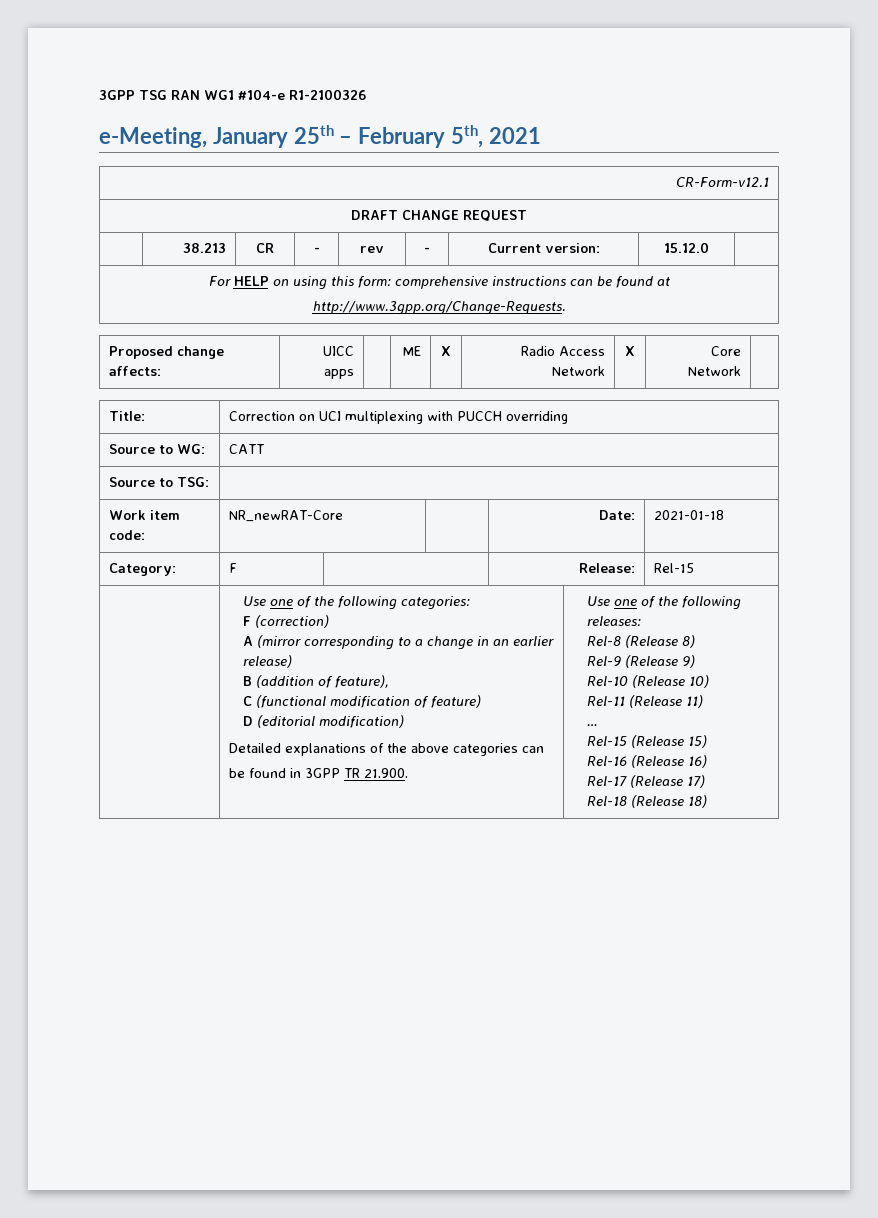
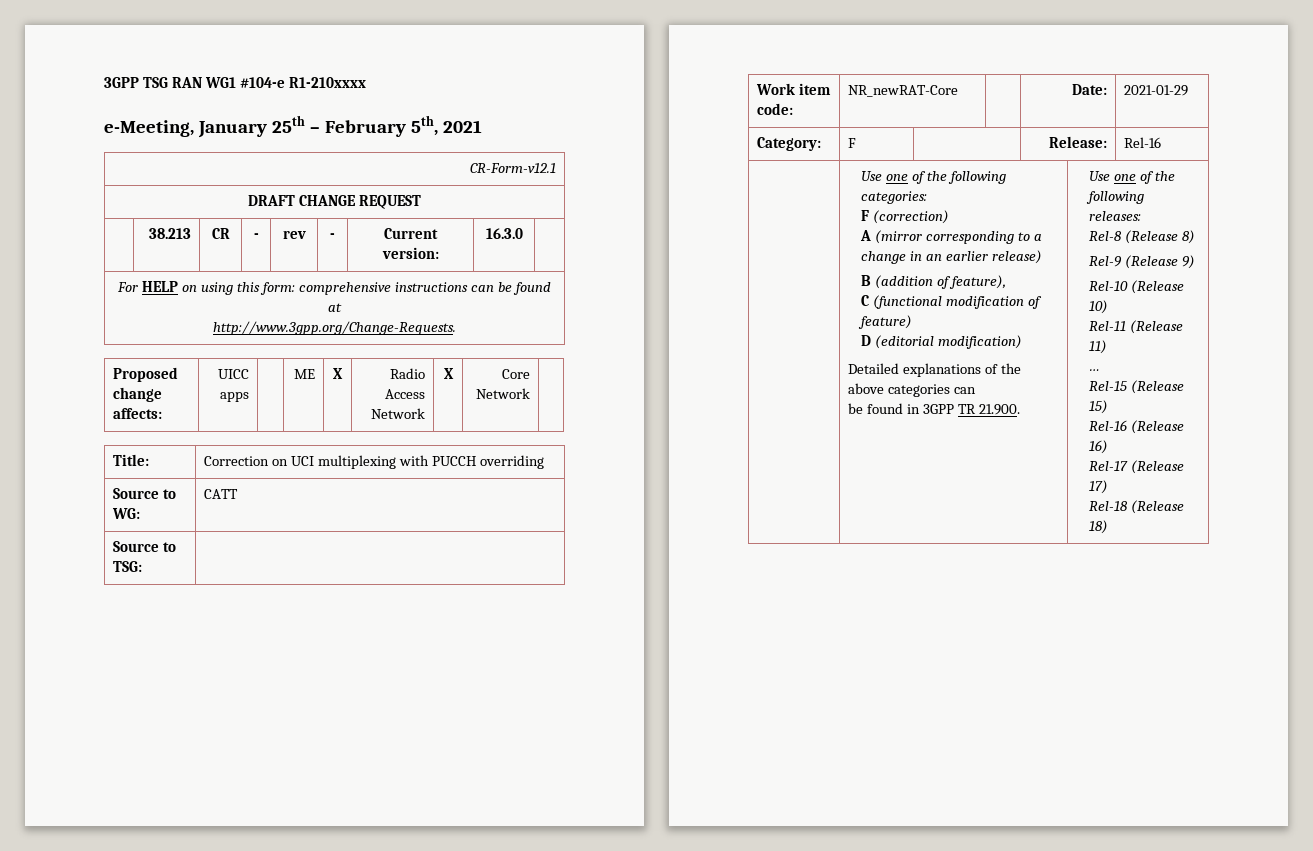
- 3GPP TSG RAN WG1 #104-e R1-2100326
+ 3GPP TSG RAN WG1 #104-e R1-210xxxx
- | 38.213 | CR | - | rev | - | Current version: | 15.12.0 |
+ | 38.213 | CR | - | rev | - | Current version: | 16.3.0 |
- Work item code: | NR_newRAT-Core | | Date: | 2021-01-18
+ Work item code: | NR_newRAT-Core | | Date: | 2021-01-29
- Category: | F | | Release: | Rel-15
+ Category: | F | | Release: | Rel-16

